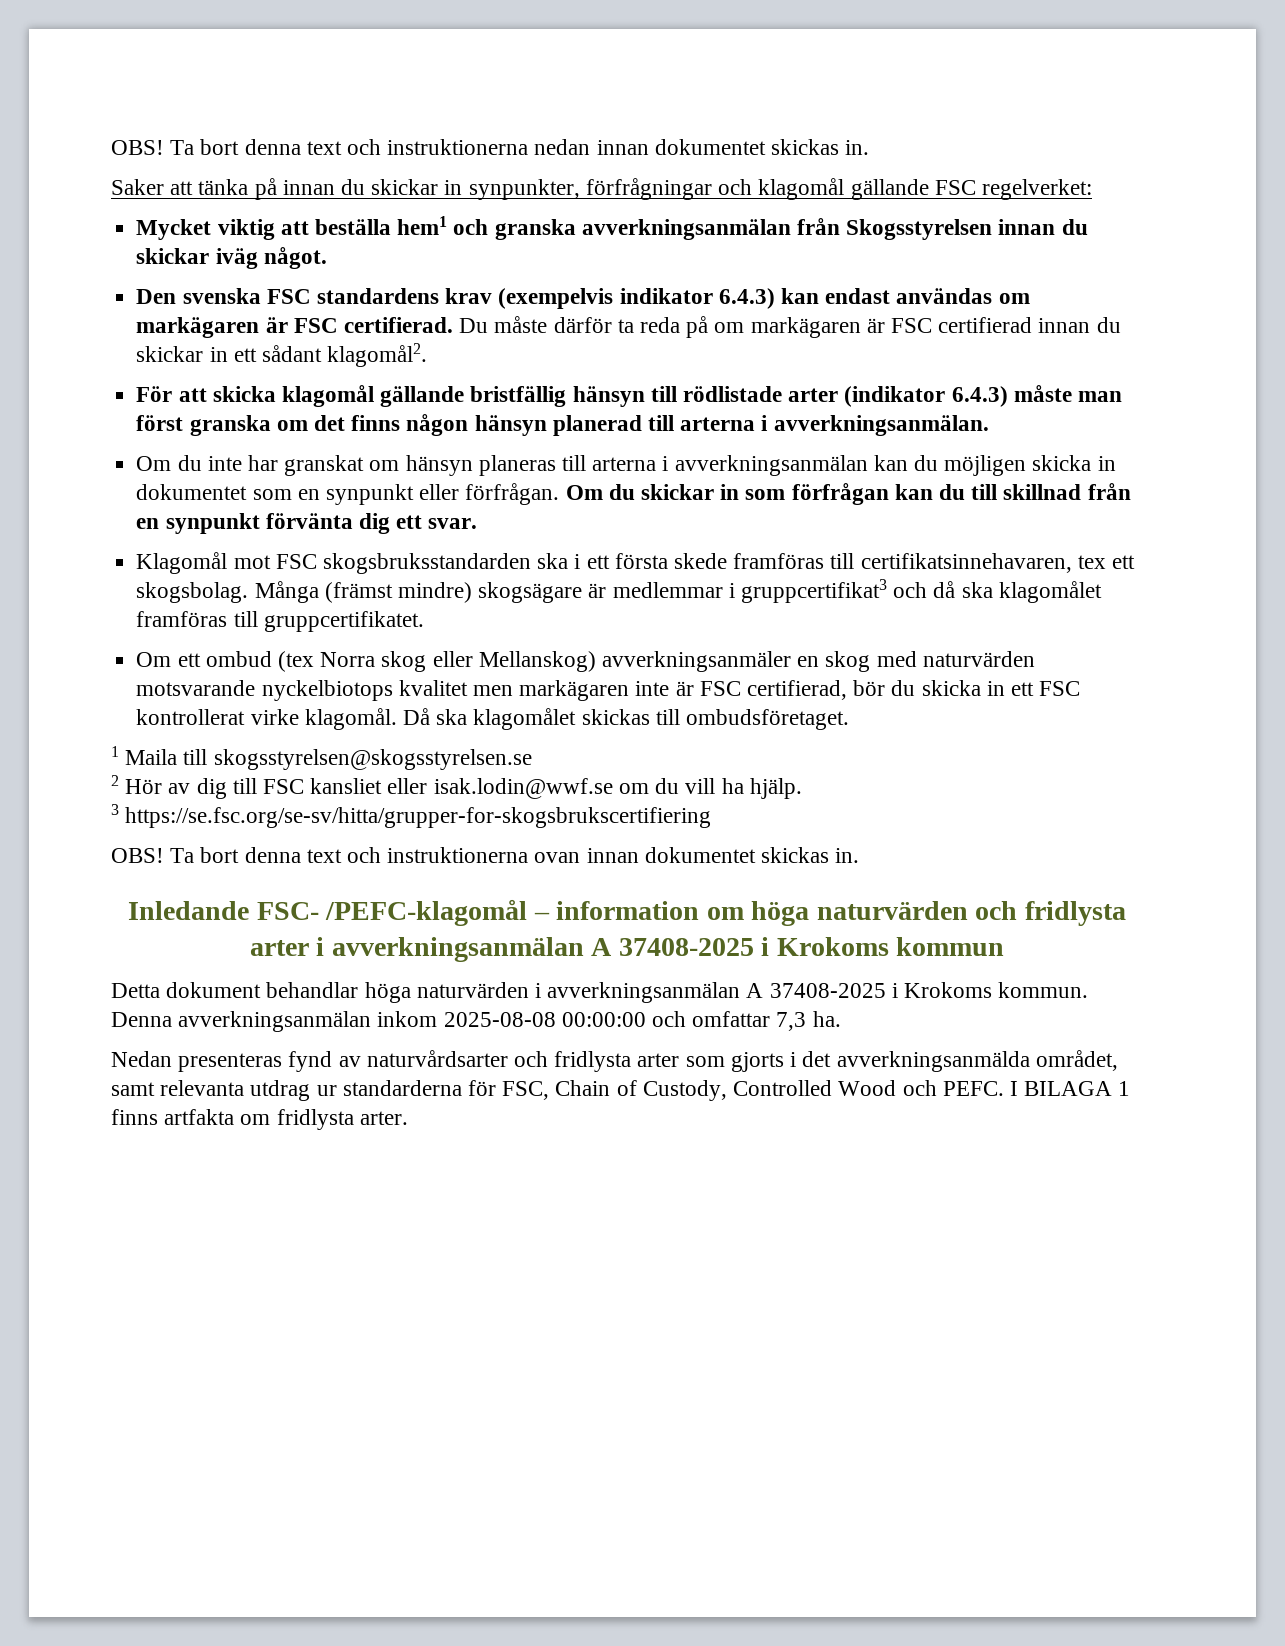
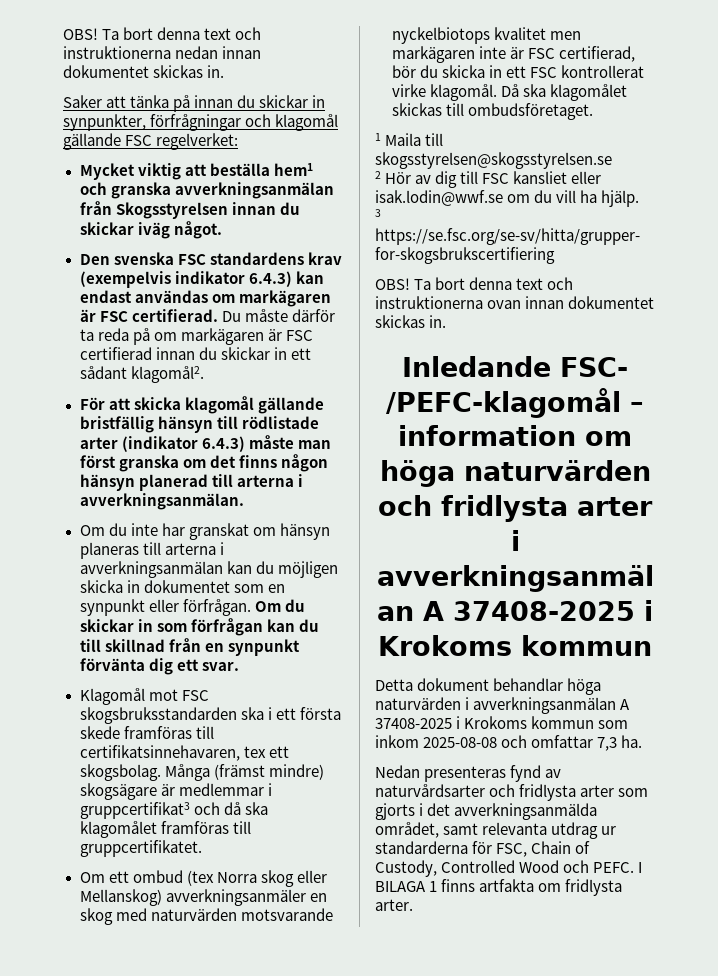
- Detta dokument behandlar höga naturvärden i avverkningsanmälan A 37408-2025 i Krokoms kommun. Denna avverkningsanmälan inkom 2025-08-08 00:00:00 och omfattar 7,3 ha.
+ Detta dokument behandlar höga naturvärden i avverkningsanmälan A 37408-2025 i Krokoms kommun som inkom 2025-08-08 och omfattar 7,3 ha.

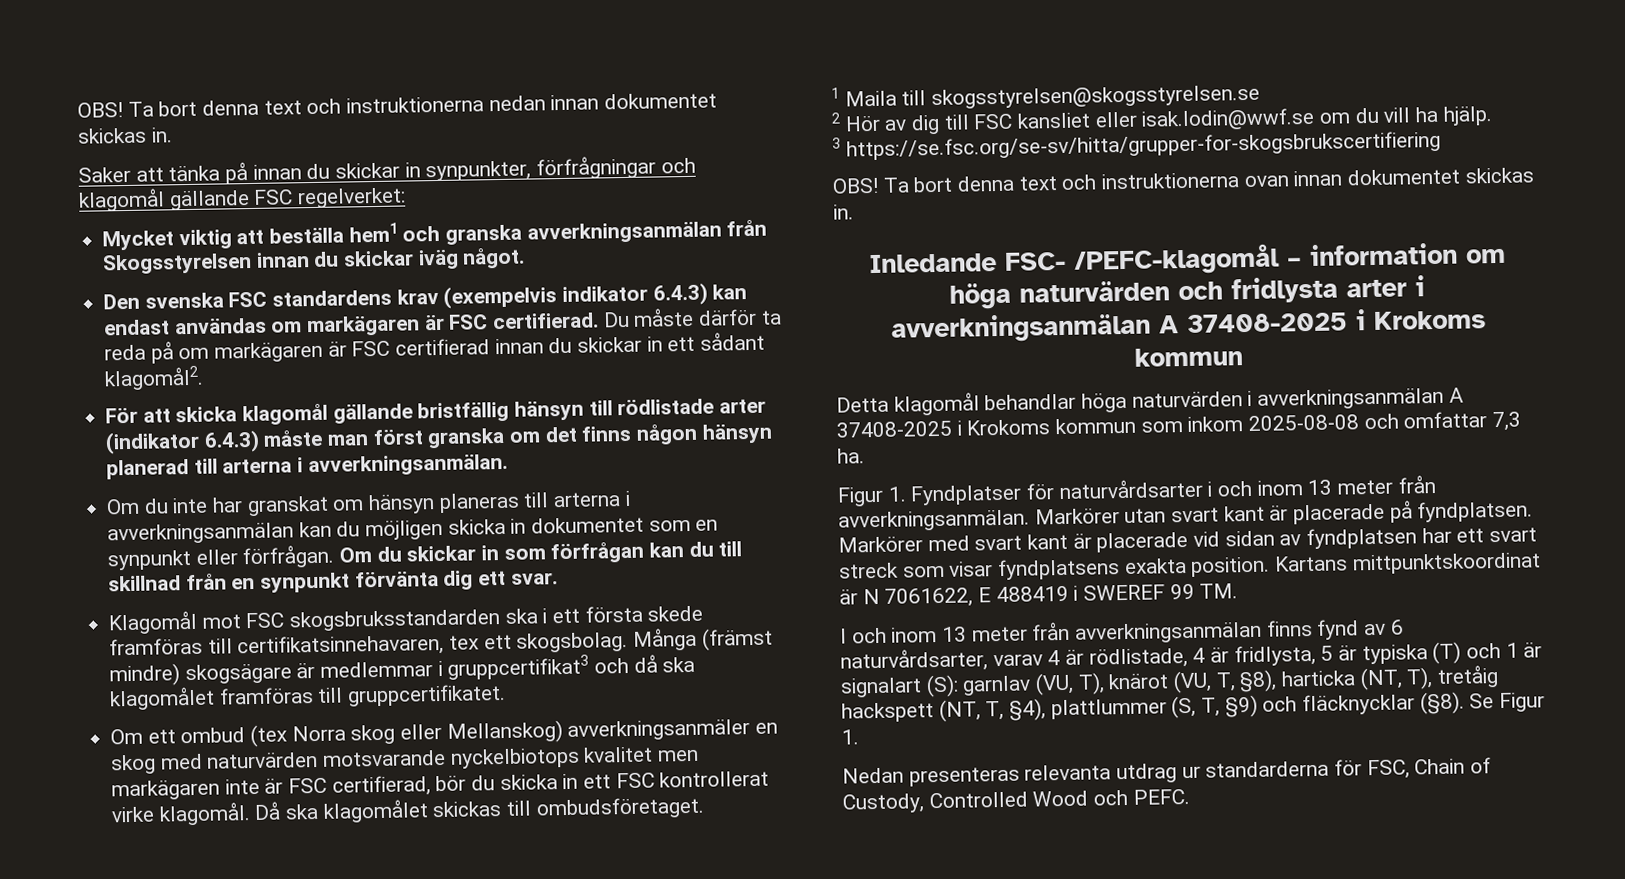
- Detta dokument behandlar höga naturvärden i avverkningsanmälan A 37408-2025 i Krokoms kommun som inkom 2025-08-08 och omfattar 7,3 ha.
+ Detta klagomål behandlar höga naturvärden i avverkningsanmälan A 37408-2025 i Krokoms kommun som inkom 2025-08-08 och omfattar 7,3 ha.
- Nedan presenteras fynd av naturvårdsarter och fridlysta arter som gjorts i det avverkningsanmälda området, samt relevanta utdrag ur standarderna för FSC, Chain of Custody, Controlled Wood och PEFC. I BILAGA 1 finns artfakta om fridlysta arter.
+ Figur 1. Fyndplatser för naturvårdsarter i och inom 13 meter från avverkningsanmälan. Markörer utan svart kant är placerade på fyndplatsen. Markörer med svart kant är placerade vid sidan av fyndplatsen har ett svart streck som visar fyndplatsens exakta position. Kartans mittpunktskoordinat är N 7061622, E 488419 i SWEREF 99 TM.
+ I och inom 13 meter från avverkningsanmälan finns fynd av 6 naturvårdsarter, varav 4 är rödlistade, 4 är fridlysta, 5 är typiska (T) och 1 är signalart (S): garnlav (VU, T), knärot (VU, T, §8), harticka (NT, T), tretåig hackspett (NT, T, §4), plattlummer (S, T, §9) och fläcknycklar (§8). Se Figur 1.
+ Nedan presenteras relevanta utdrag ur standarderna för FSC, Chain of Custody, Controlled Wood och PEFC.

